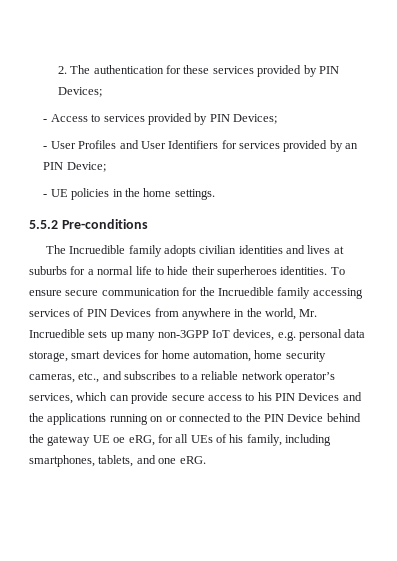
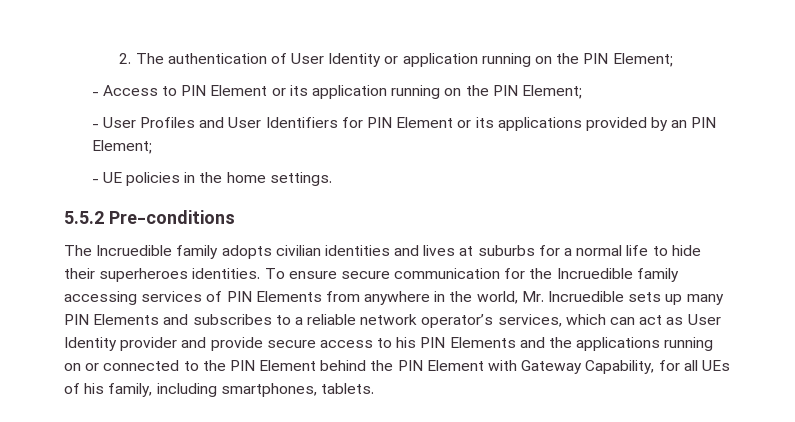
- 2. The authentication for these services provided by PIN Devices;
- - Access to services provided by PIN Devices;
+ 2. The authentication of User Identity or application running on the PIN Element;
+ - Access to PIN Element or its application running on the PIN Element;
- - User Profiles and User Identifiers for services provided by an PIN Device;
+ - User Profiles and User Identifiers for PIN Element or its applications provided by an PIN Element;
- To ensure secure communication for the Incruedible family accessing services of PIN Devices from anywhere in the world, Mr. Incruedible sets up many non-3GPP IoT devices, e.g. personal data storage, smart devices for home automation, home security cameras, etc., and subscribes to a reliable network operator’s services, which can provide secure access to his PIN Devices and the applications running on or connected to the PIN Device behind the gateway UE oe eRG, for all UEs of his family, including smartphones, tablets, and one eRG.
+ To ensure secure communication for the Incruedible family accessing services of PIN Elements from anywhere in the world, Mr. Incruedible sets up many PIN Elements and subscribes to a reliable network operator’s services, which can act as User Identity provider and provide secure access to his PIN Elements and the applications running on or connected to the PIN Element behind the PIN Element with Gateway Capability, for all UEs of his family, including smartphones, tablets.

